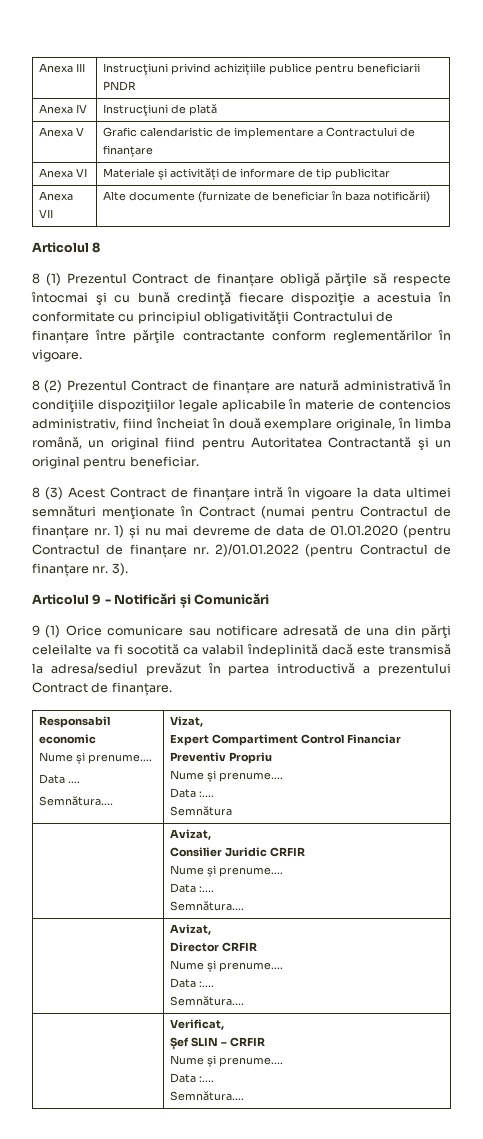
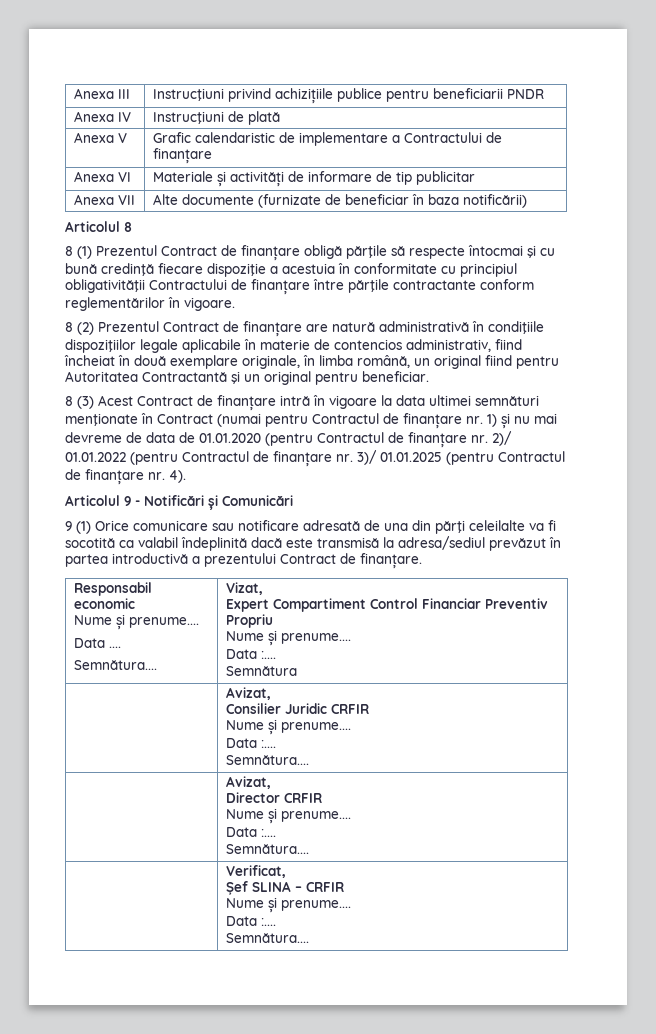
- 8 (3) Acest Contract de finanțare intră în vigoare la data ultimei semnături menţionate în Contract (numai pentru Contractul de finanțare nr. 1) și nu mai devreme de data de 01.01.2020 (pentru Contractul de finanțare nr. 2)/01.01.2022 (pentru Contractul de finanțare nr. 3).
+ 8 (3) Acest Contract de finanțare intră în vigoare la data ultimei semnături menţionate în Contract (numai pentru Contractul de finanțare nr. 1) și nu mai devreme de data de 01.01.2020 (pentru Contractul de finanțare nr. 2)/ 01.01.2022 (pentru Contractul de finanțare nr. 3)/ 01.01.2025 (pentru Contractul de finanțare nr. 4).
  | Verificat,
- Șef SLIN – CRFIR
+ Șef SLINA – CRFIR

